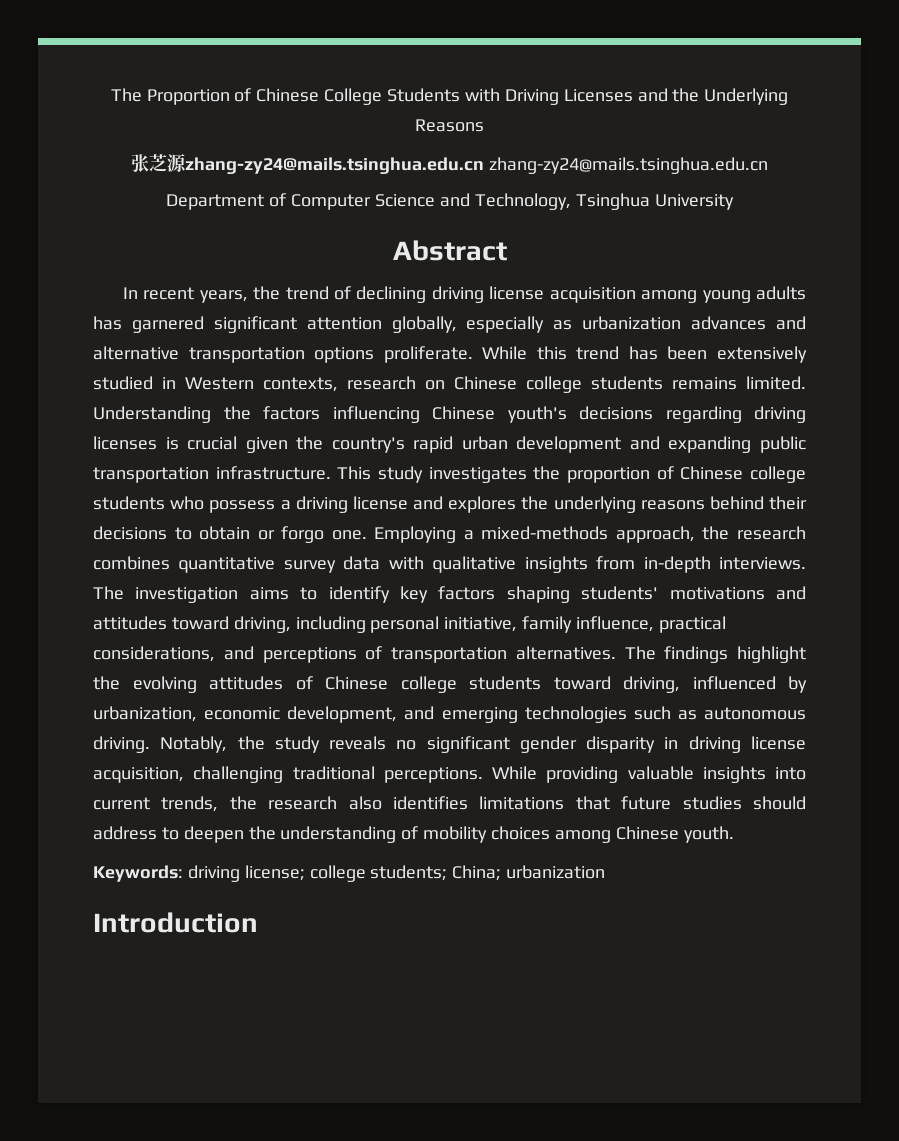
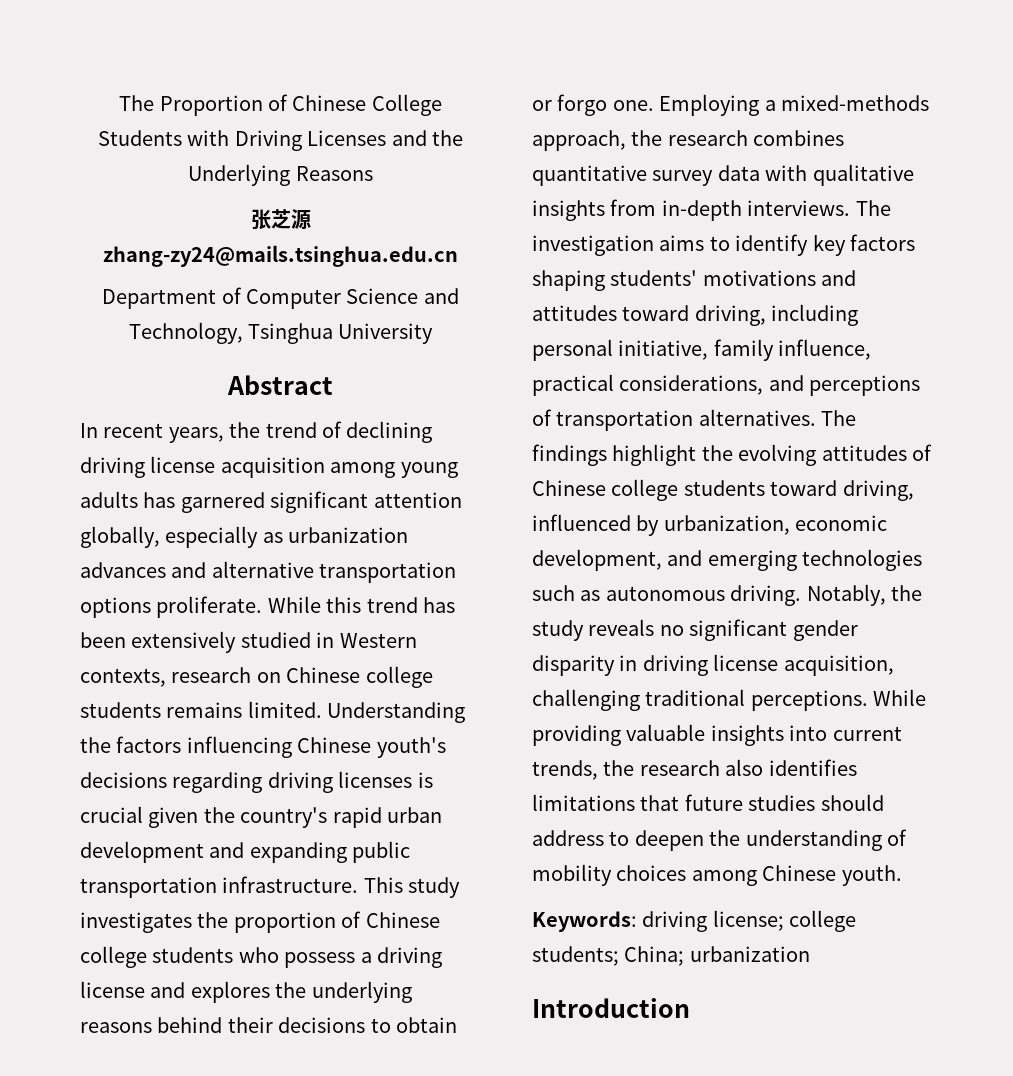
- 张芝源zhang-zy24@mails.tsinghua.edu.cn zhang-zy24@mails.tsinghua.edu.cn
+ 张芝源zhang-zy24@mails.tsinghua.edu.cn

